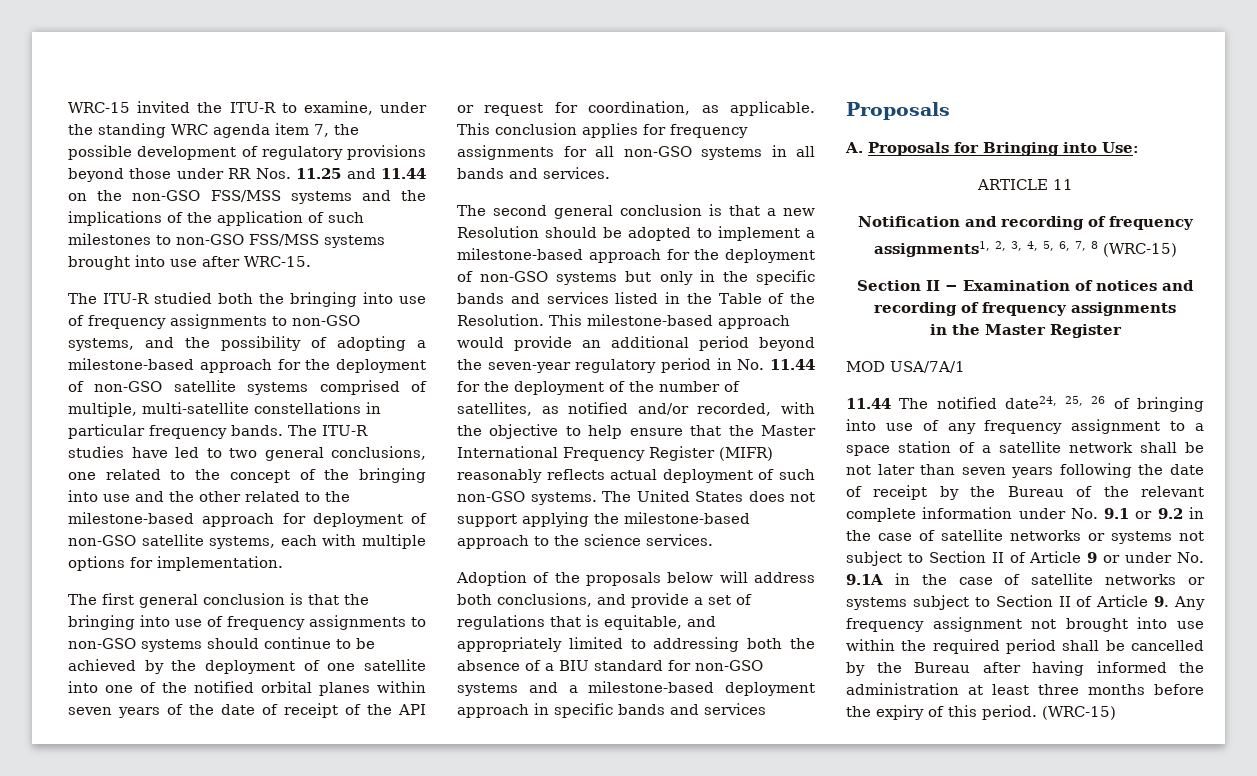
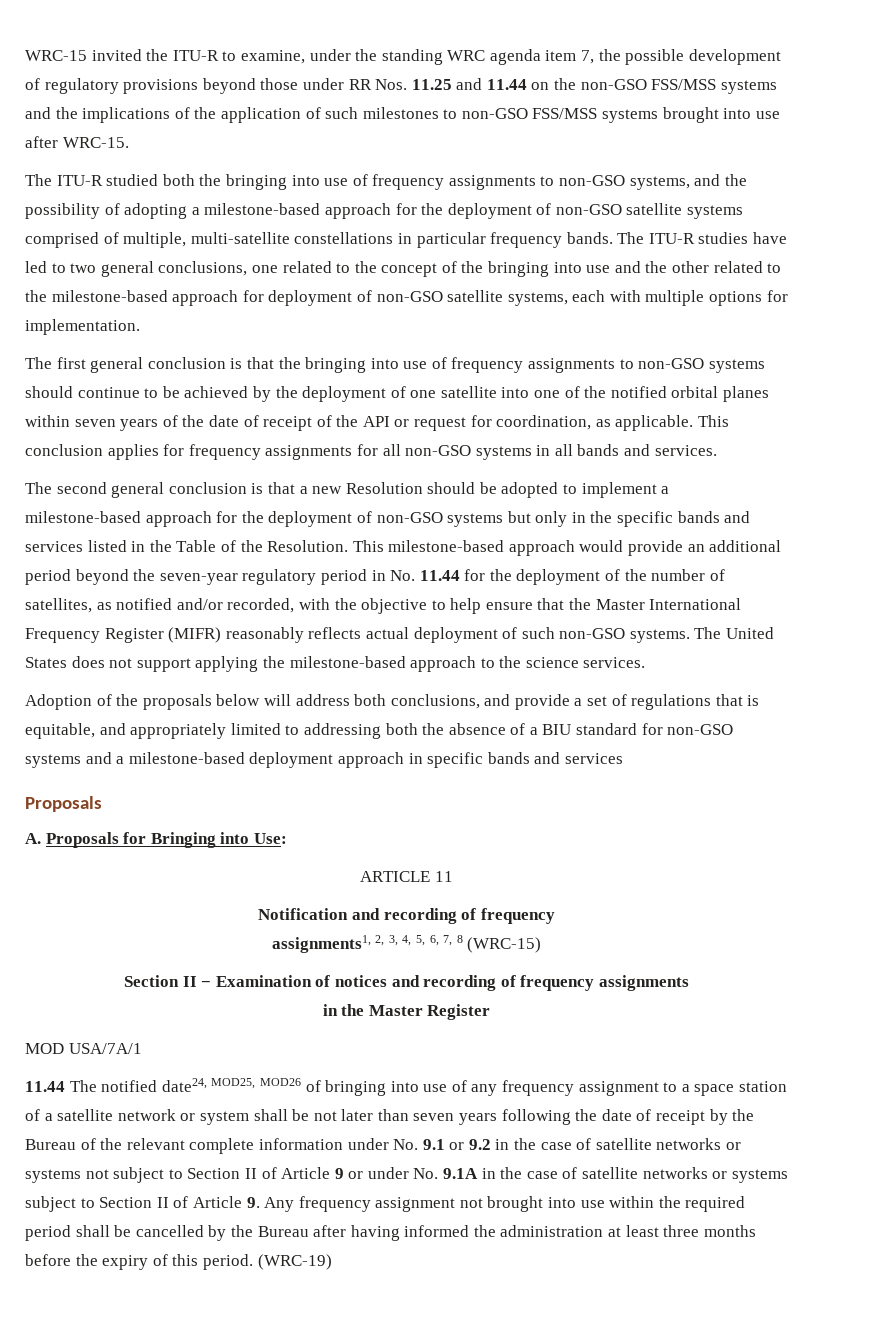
- 11.44 The notified date24, 25, 26 of bringing into use of any frequency assignment to a space station of a satellite network shall be not later than seven years following the date of receipt by the Bureau of the relevant complete information under No. 9.1 or 9.2 in the case of satellite networks or systems not subject to Section II of Article 9 or under No. 9.1A in the case of satellite networks or systems subject to Section II of Article 9. Any frequency assignment not brought into use within the required period shall be cancelled by the Bureau after having informed the administration at least three months before the expiry of this period. (WRC-15)
+ 11.44 The notified date24, MOD25, MOD26 of bringing into use of any frequency assignment to a space station of a satellite network or system shall be not later than seven years following the date of receipt by the Bureau of the relevant complete information under No. 9.1 or 9.2 in the case of satellite networks or systems not subject to Section II of Article 9 or under No. 9.1A in the case of satellite networks or systems subject to Section II of Article 9. Any frequency assignment not brought into use within the required period shall be cancelled by the Bureau after having informed the administration at least three months before the expiry of this period. (WRC-19)

